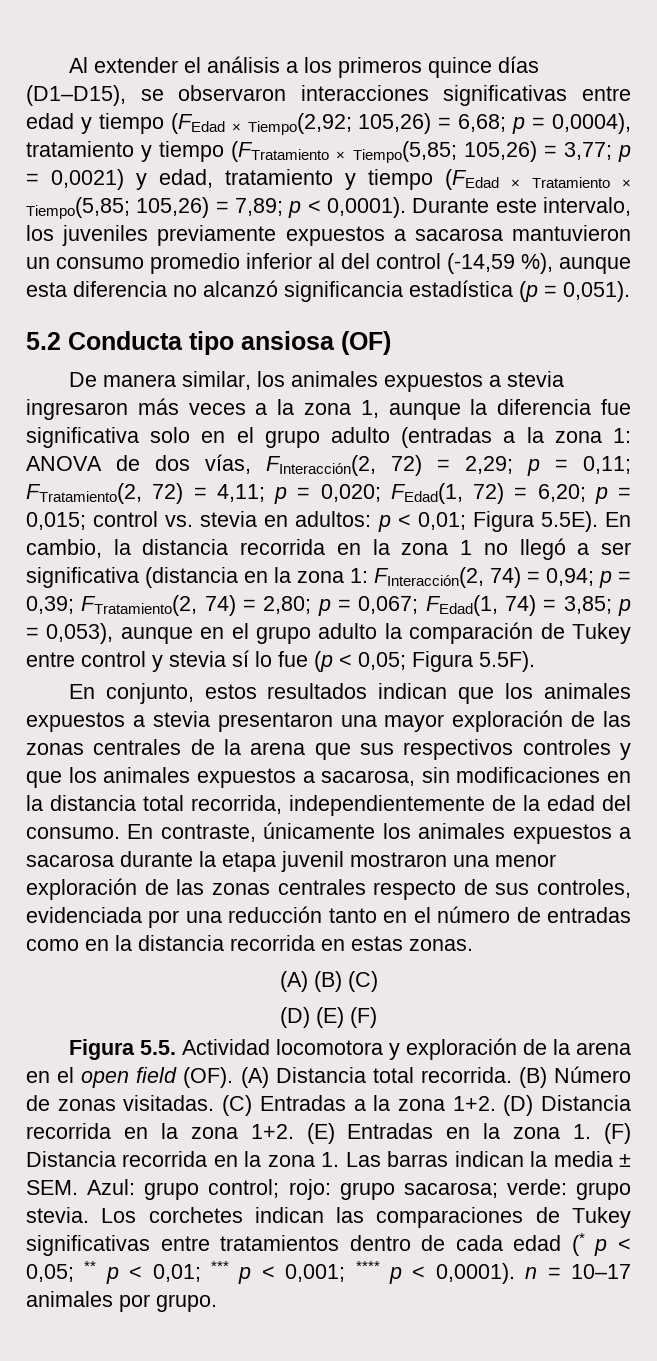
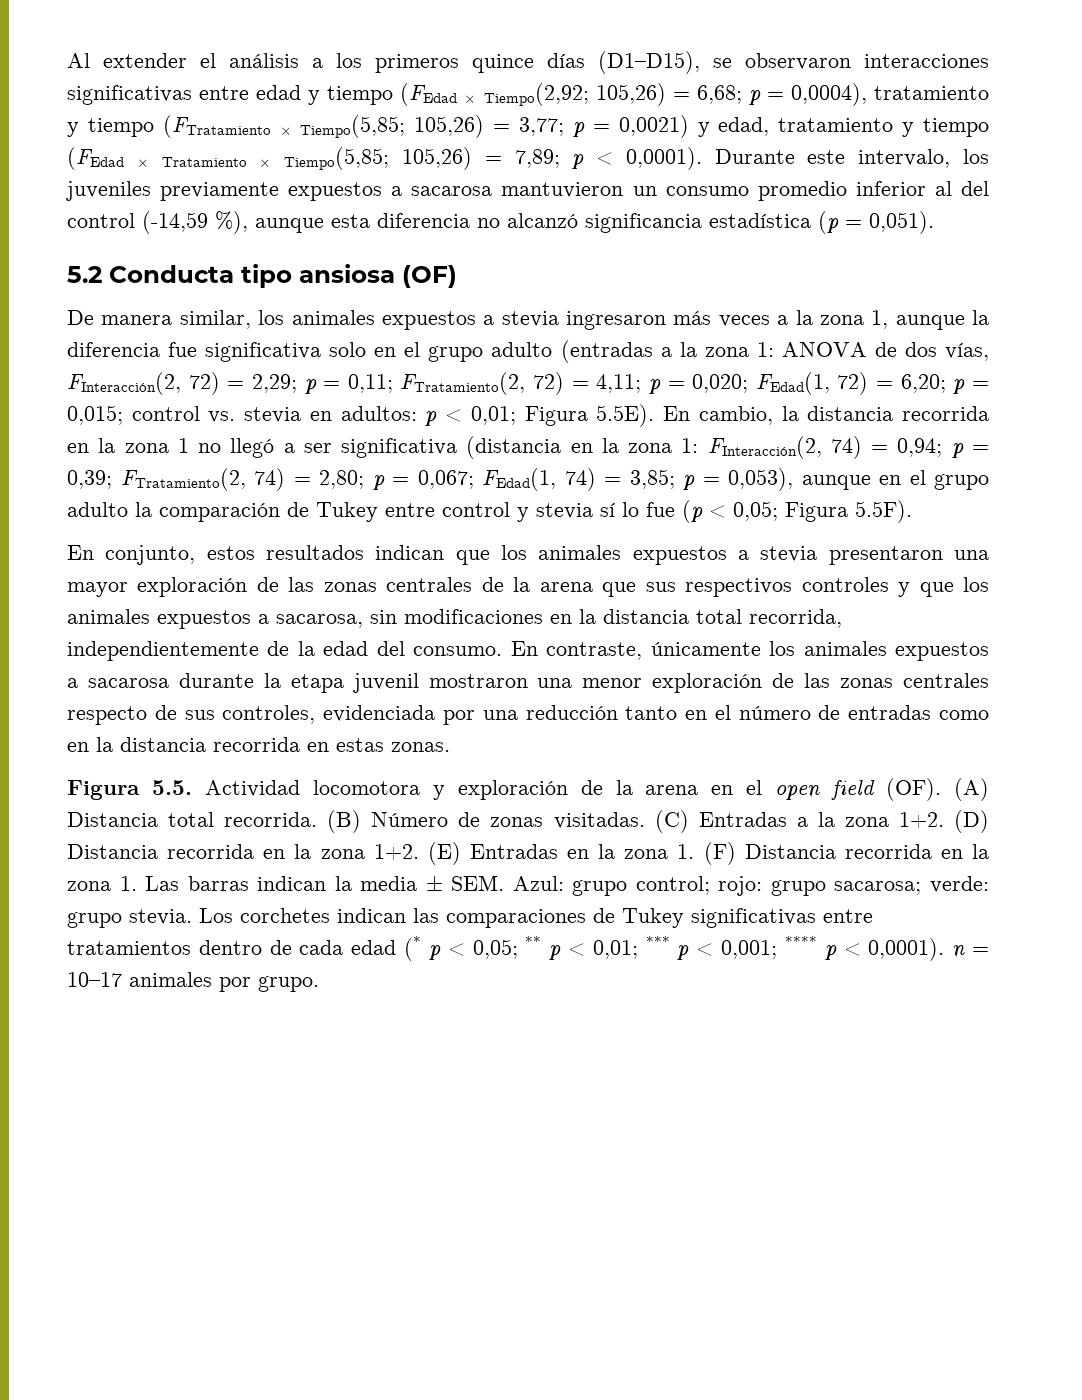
- (A) (B) (C)
- (D) (E) (F)

